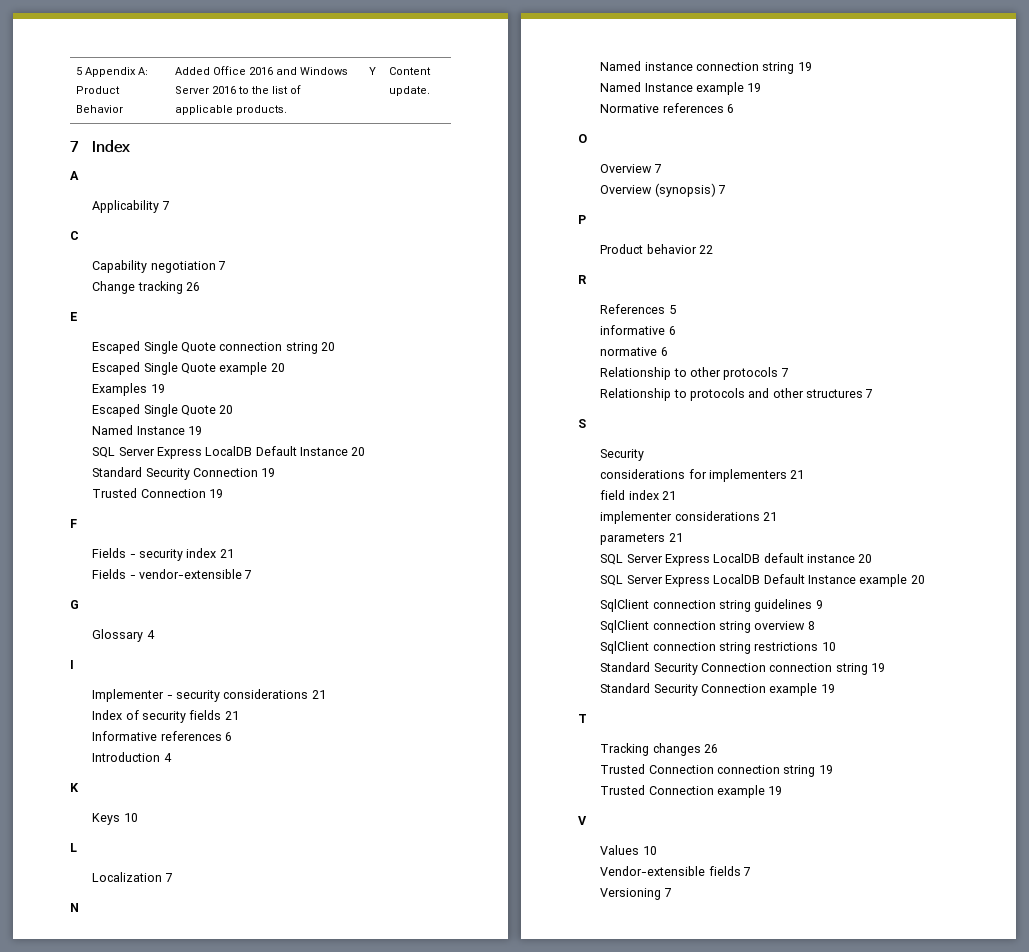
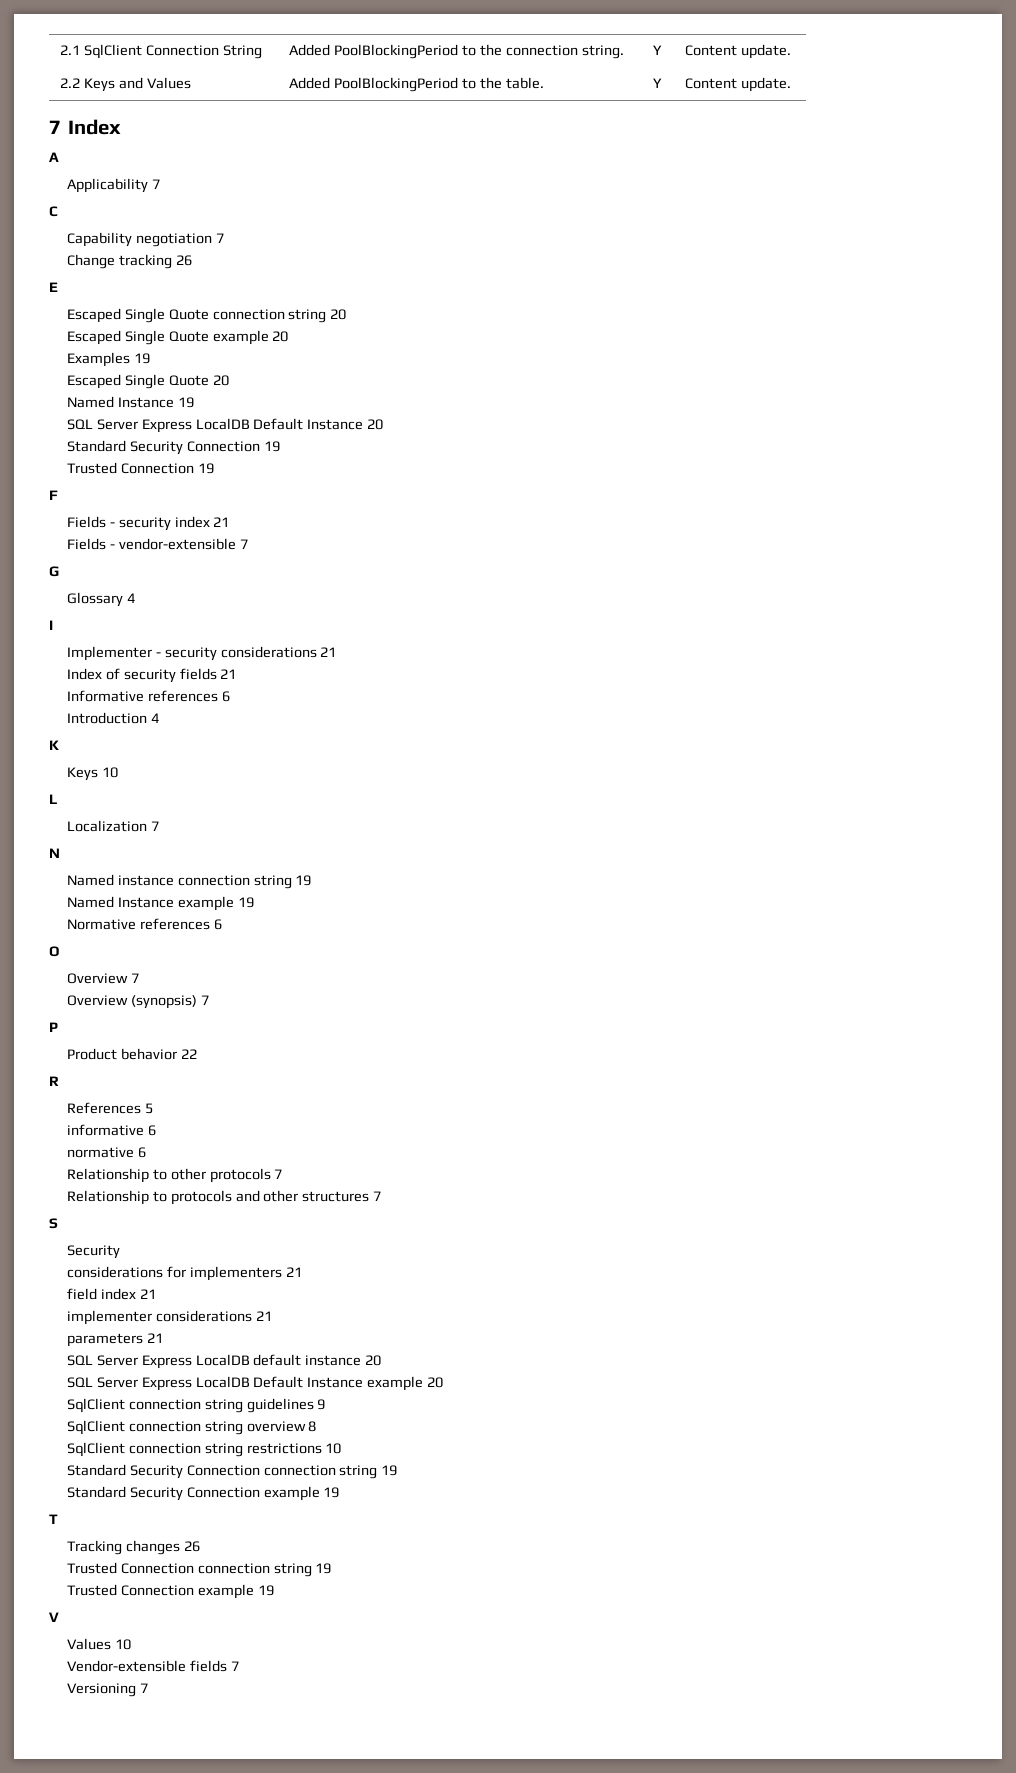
- 5 Appendix A: Product Behavior | Added Office 2016 and Windows Server 2016 to the list of applicable products. | Y | Content update.
+ 2.1 SqlClient Connection String | Added PoolBlockingPeriod to the connection string. | Y | Content update.
+ 2.2 Keys and Values | Added PoolBlockingPeriod to the table. | Y | Content update.

